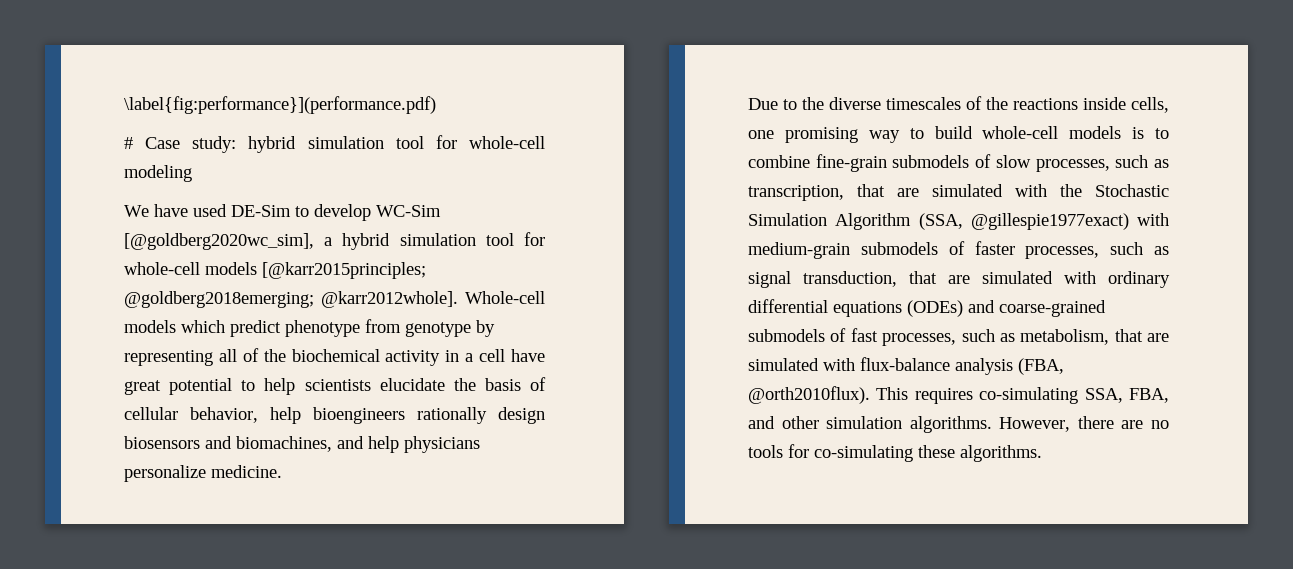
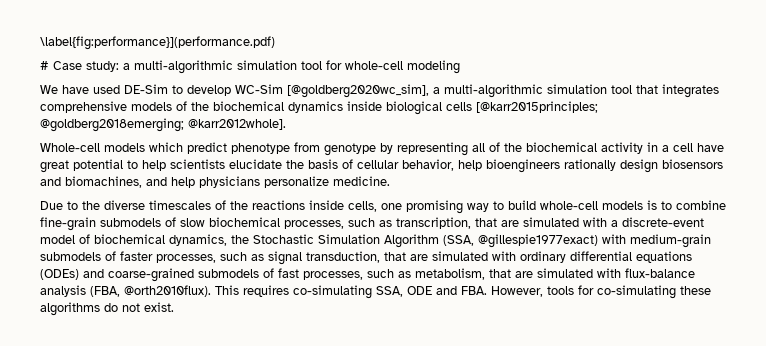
- # Case study: hybrid simulation tool for whole-cell modeling
+ # Case study: a multi-algorithmic simulation tool for whole-cell modeling
- We have used DE-Sim to develop WC-Sim [@goldberg2020wc_sim], a hybrid simulation tool for whole-cell models [@karr2015principles; @goldberg2018emerging; @karr2012whole]. Whole-cell models which predict phenotype from genotype by representing all of the biochemical activity in a cell have great potential to help scientists elucidate the basis of cellular behavior, help bioengineers rationally design biosensors and biomachines, and help physicians personalize medicine.
+ We have used DE-Sim to develop WC-Sim [@goldberg2020wc_sim], a multi-algorithmic simulation tool that integrates comprehensive models of the biochemical dynamics inside biological cells [@karr2015principles; @goldberg2018emerging; @karr2012whole].
+ Whole-cell models which predict phenotype from genotype by representing all of the biochemical activity in a cell have great potential to help scientists elucidate the basis of cellular behavior, help bioengineers rationally design biosensors and biomachines, and help physicians personalize medicine.
- Due to the diverse timescales of the reactions inside cells, one promising way to build whole-cell models is to combine fine-grain submodels of slow processes, such as transcription, that are simulated with the Stochastic Simulation Algorithm (SSA, @gillespie1977exact) with medium-grain submodels of faster processes, such as signal transduction, that are simulated with ordinary differential equations (ODEs) and coarse-grained submodels of fast processes, such as metabolism, that are simulated with flux-balance analysis (FBA, @orth2010flux).
+ Due to the diverse timescales of the reactions inside cells, one promising way to build whole-cell models is to combine fine-grain submodels of slow biochemical processes, such as transcription, that are simulated with a discrete-event model of biochemical dynamics, the Stochastic Simulation Algorithm (SSA, @gillespie1977exact) with medium-grain submodels of faster processes, such as signal transduction, that are simulated with ordinary differential equations (ODEs) and coarse-grained submodels of fast processes, such as metabolism, that are simulated with flux-balance analysis (FBA, @orth2010flux).
- This requires co-simulating SSA, FBA, and other simulation algorithms. However, there are no tools for co-simulating these algorithms.
+ This requires co-simulating SSA, ODE and FBA. However, tools for co-simulating these algorithms do not exist.

